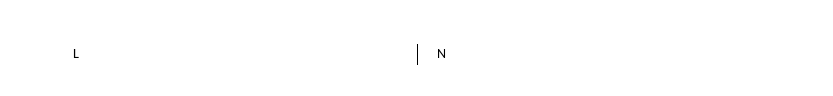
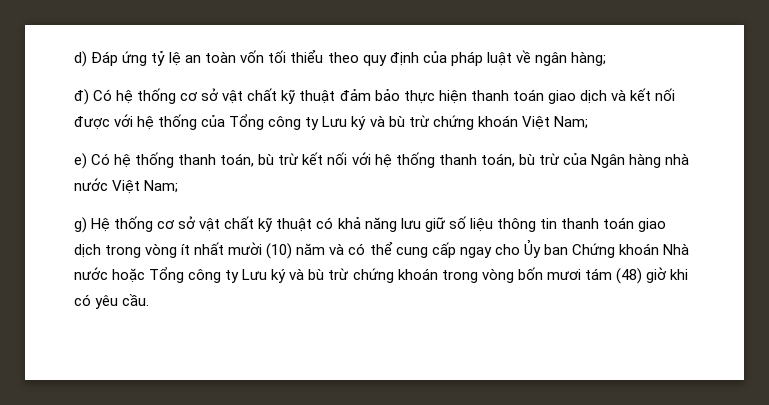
- L
- N
+ d) Đáp ứng tỷ lệ an toàn vốn tối thiểu theo quy định của pháp luật về ngân hàng;
+ đ) Có hệ thống cơ sở vật chất kỹ thuật đảm bảo thực hiện thanh toán giao dịch và kết nối được với hệ thống của Tổng công ty Lưu ký và bù trừ chứng khoán Việt Nam;
+ e) Có hệ thống thanh toán, bù trừ kết nối với hệ thống thanh toán, bù trừ của Ngân hàng nhà nước Việt Nam;
+ g) Hệ thống cơ sở vật chất kỹ thuật có khả năng lưu giữ số liệu thông tin thanh toán giao dịch trong vòng ít nhất mười (10) năm và có thể cung cấp ngay cho Ủy ban Chứng khoán Nhà nước hoặc Tổng công ty Lưu ký và bù trừ chứng khoán trong vòng bốn mươi tám (48) giờ khi có yêu cầu.

